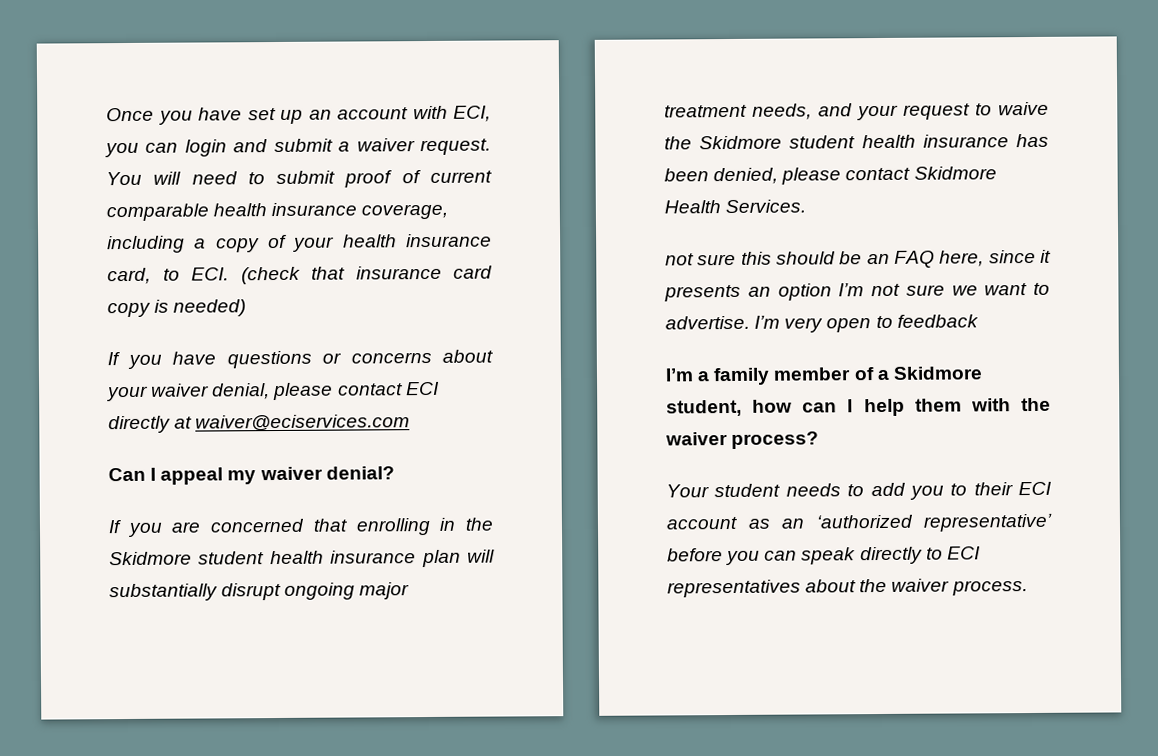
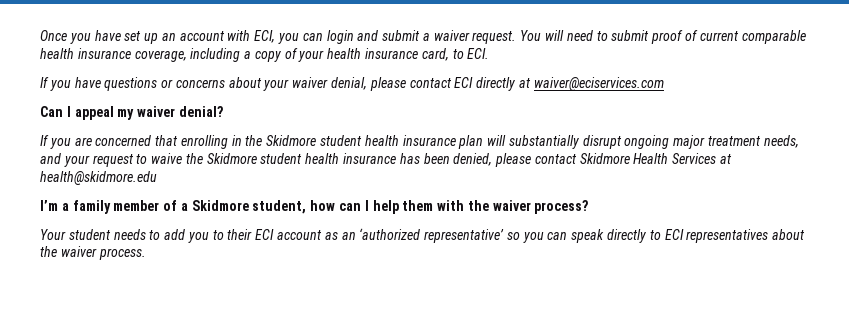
- You will need to submit proof of current comparable health insurance coverage, including a copy of your health insurance card, to ECI. (check that insurance card copy is needed)
+ You will need to submit proof of current comparable health insurance coverage, including a copy of your health insurance card, to ECI.
- If you are concerned that enrolling in the Skidmore student health insurance plan will substantially disrupt ongoing major treatment needs, and your request to waive the Skidmore student health insurance has been denied, please contact Skidmore Health Services.
- not sure this should be an FAQ here, since it presents an option I’m not sure we want to advertise. I’m very open to feedback
+ If you are concerned that enrolling in the Skidmore student health insurance plan will substantially disrupt ongoing major treatment needs, and your request to waive the Skidmore student health insurance has been denied, please contact Skidmore Health Services at health@skidmore.edu
- Your student needs to add you to their ECI account as an ‘authorized representative’ before you can speak directly to ECI representatives about the waiver process.
+ Your student needs to add you to their ECI account as an ‘authorized representative’ so you can speak directly to ECI representatives about the waiver process.

